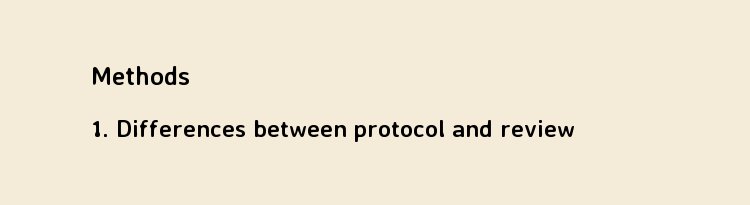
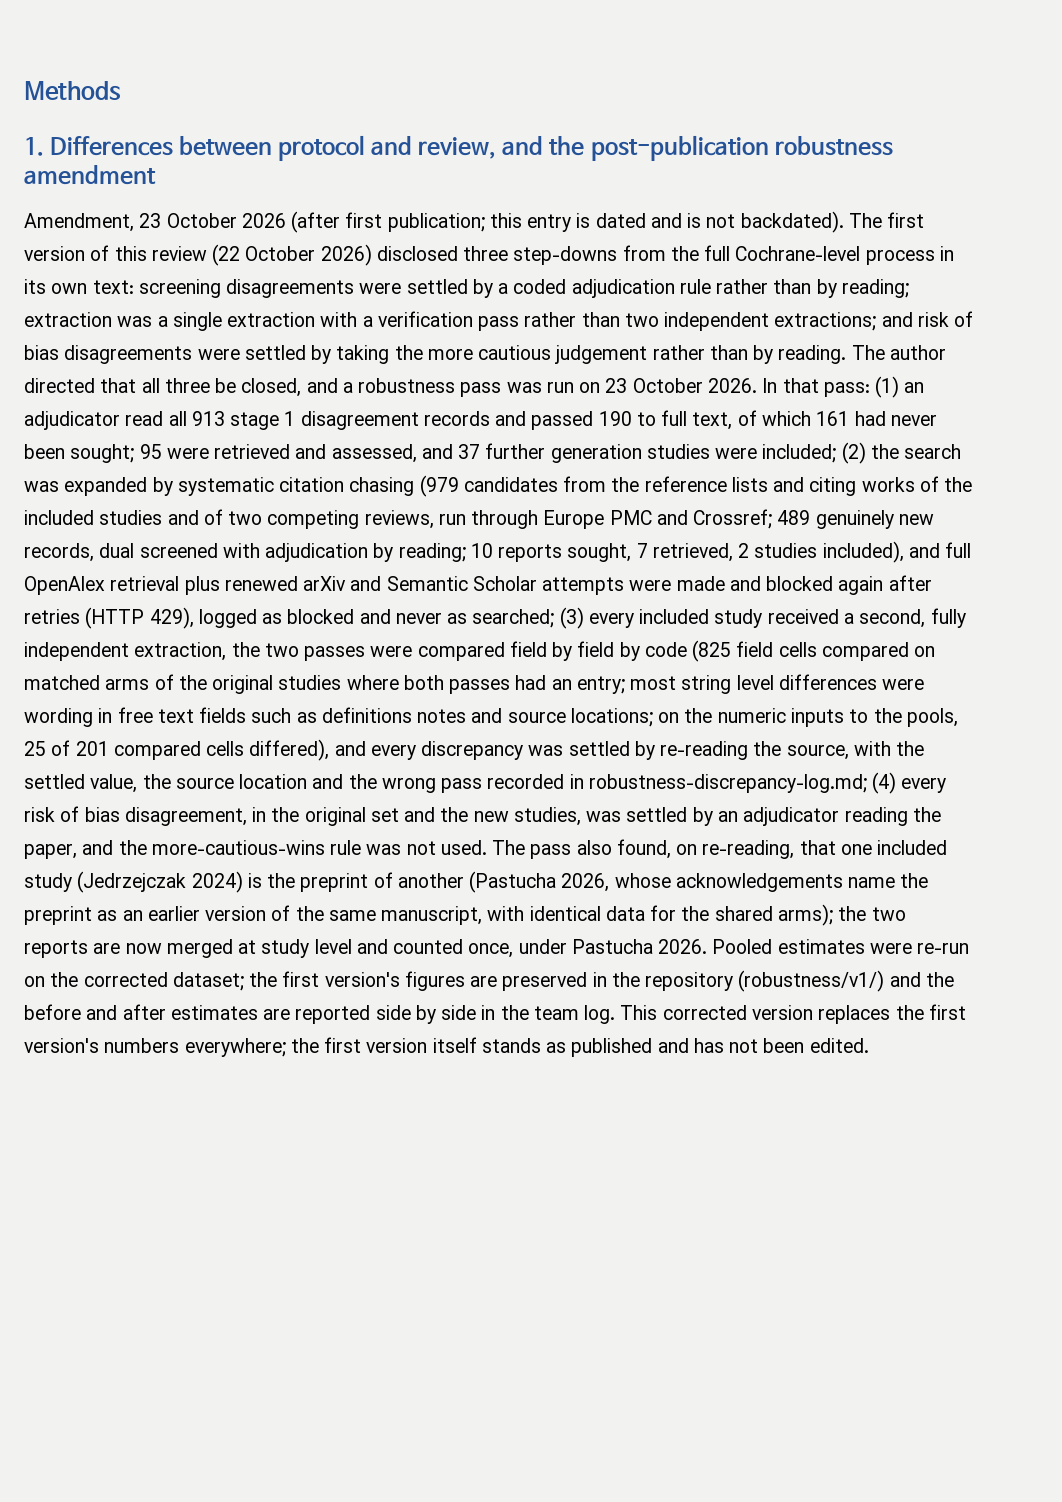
- 1. Differences between protocol and review
+ 1. Differences between protocol and review, and the post-publication robustness amendment
+ Amendment, 23 October 2026 (after first publication; this entry is dated and is not backdated). The first version of this review (22 October 2026) disclosed three step-downs from the full Cochrane-level process in its own text: screening disagreements were settled by a coded adjudication rule rather than by reading; extraction was a single extraction with a verification pass rather than two independent extractions; and risk of bias disagreements were settled by taking the more cautious judgement rather than by reading. The author directed that all three be closed, and a robustness pass was run on 23 October 2026. In that pass: (1) an adjudicator read all 913 stage 1 disagreement records and passed 190 to full text, of which 161 had never been sought; 95 were retrieved and assessed, and 37 further generation studies were included; (2) the search was expanded by systematic citation chasing (979 candidates from the reference lists and citing works of the included studies and of two competing reviews, run through Europe PMC and Crossref; 489 genuinely new records, dual screened with adjudication by reading; 10 reports sought, 7 retrieved, 2 studies included), and full OpenAlex retrieval plus renewed arXiv and Semantic Scholar attempts were made and blocked again after retries (HTTP 429), logged as blocked and never as searched; (3) every included study received a second, fully independent extraction, the two passes were compared field by field by code (825 field cells compared on matched arms of the original studies where both passes had an entry; most string level differences were wording in free text fields such as definitions notes and source locations; on the numeric inputs to the pools, 25 of 201 compared cells differed), and every discrepancy was settled by re-reading the source, with the settled value, the source location and the wrong pass recorded in robustness-discrepancy-log.md; (4) every risk of bias disagreement, in the original set and the new studies, was settled by an adjudicator reading the paper, and the more-cautious-wins rule was not used. The pass also found, on re-reading, that one included study (Jedrzejczak 2024) is the preprint of another (Pastucha 2026, whose acknowledgements name the preprint as an earlier version of the same manuscript, with identical data for the shared arms); the two reports are now merged at study level and counted once, under Pastucha 2026. Pooled estimates were re-run on the corrected dataset; the first version's figures are preserved in the repository (robustness/v1/) and the before and after estimates are reported side by side in the team log. This corrected version replaces the first version's numbers everywhere; the first version itself stands as published and has not been edited.

